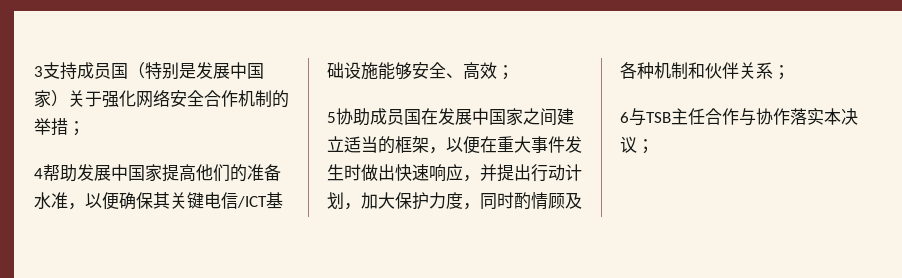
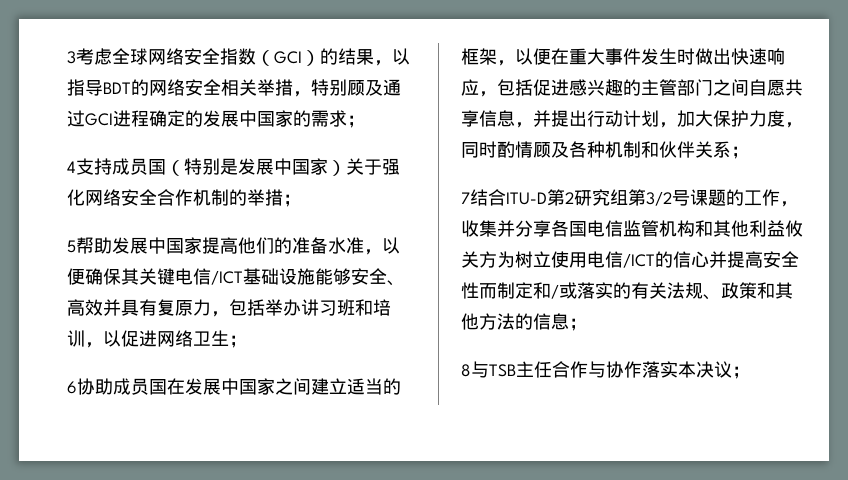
- 3支持成员国（特别是发展中国家）关于强化网络安全合作机制的举措；
+ 3考虑全球网络安全指数（GCI）的结果，以指导BDT的网络安全相关举措，特别顾及通过GCI进程确定的发展中国家的需求；
+ 4支持成员国（特别是发展中国家）关于强化网络安全合作机制的举措；
- 4帮助发展中国家提高他们的准备水准，以便确保其关键电信/ICT基础设施能够安全、高效；
- 5协助成员国在发展中国家之间建立适当的框架，以便在重大事件发生时做出快速响应，并提出行动计划，加大保护力度，同时酌情顾及各种机制和伙伴关系；
+ 5帮助发展中国家提高他们的准备水准，以便确保其关键电信/ICT基础设施能够安全、高效并具有复原力，包括举办讲习班和培训，以促进网络卫生；
+ 6协助成员国在发展中国家之间建立适当的框架，以便在重大事件发生时做出快速响应，包括促进感兴趣的主管部门之间自愿共享信息，并提出行动计划，加大保护力度，同时酌情顾及各种机制和伙伴关系；
- 6与TSB主任合作与协作落实本决议；
+ 7结合ITU-D第2研究组第3/2号课题的工作，收集并分享各国电信监管机构和其他利益攸关方为树立使用电信/ICT的信心并提高安全性而制定和/或落实的有关法规、政策和其他方法的信息；
+ 8与TSB主任合作与协作落实本决议；

